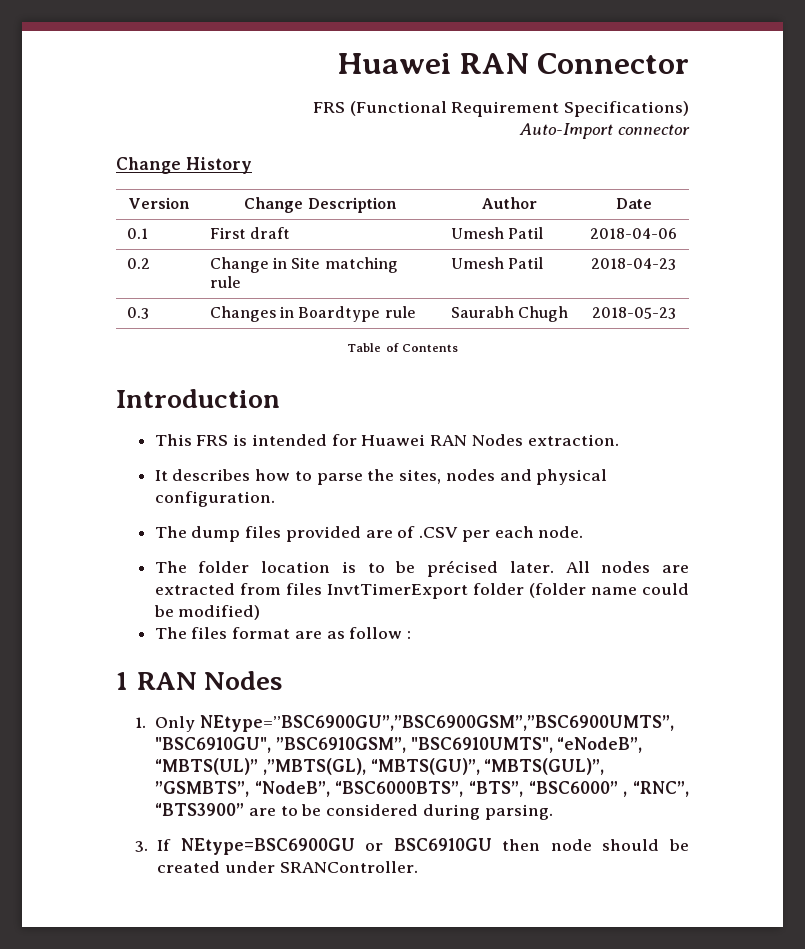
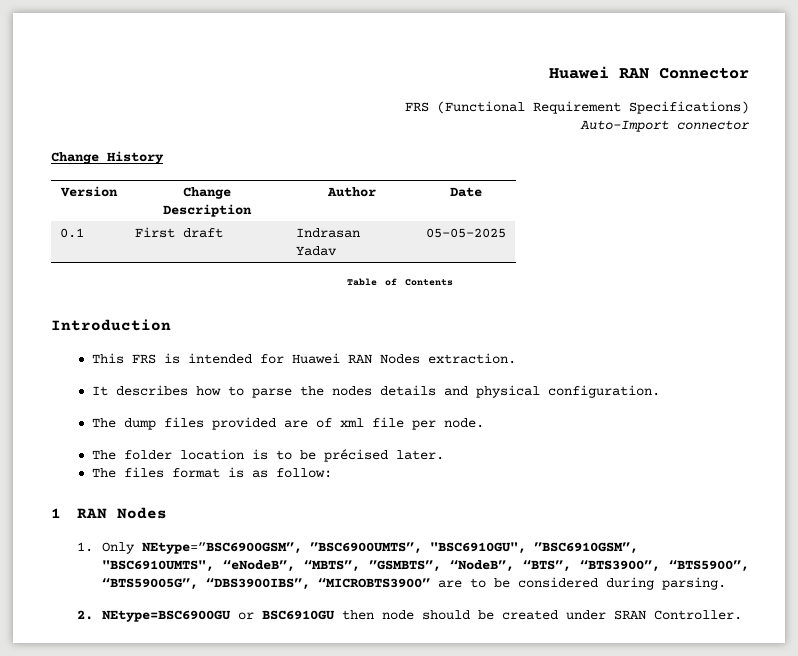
- 0.1 | First draft | Umesh Patil | 2018-04-06
- 0.2 | Change in Site matching rule | Umesh Patil | 2018-04-23
- 0.3 | Changes in Boardtype rule | Saurabh Chugh | 2018-05-23
+ 0.1 | First draft | Indrasan Yadav | 05-05-2025
- It describes how to parse the sites, nodes and physical configuration.
+ It describes how to parse the nodes details and physical configuration.
- The dump files provided are of .CSV per each node.
+ The dump files provided are of xml file per node.
- All nodes are extracted from files InvtTimerExport folder (folder name could be modified)
- The files format are as follow :
+ The files format is as follow:
- 1. Only NEtype=”BSC6900GU”,”BSC6900GSM”,”BSC6900UMTS”, "BSC6910GU", ”BSC6910GSM”, "BSC6910UMTS", “eNodeB”, “MBTS(UL)” ,”MBTS(GL), “MBTS(GU)”, “MBTS(GUL)”, ”GSMBTS”, “NodeB”, “BSC6000BTS”, “BTS”, “BSC6000” , “RNC”, “BTS3900” are to be considered during parsing.
+ 1. Only NEtype=”BSC6900GSM”, ”BSC6900UMTS”, "BSC6910GU", ”BSC6910GSM”, "BSC6910UMTS", “eNodeB”, “MBTS”, ”GSMBTS”, “NodeB”, “BTS”, “BTS3900”, “BTS5900”, “BTS59005G”, “DBS3900IBS”, “MICROBTS3900” are to be considered during parsing.
- 3. If NEtype=BSC6900GU or BSC6910GU then node should be created under SRANController.
+ 2. NEtype=BSC6900GU or BSC6910GU then node should be created under SRAN Controller.

